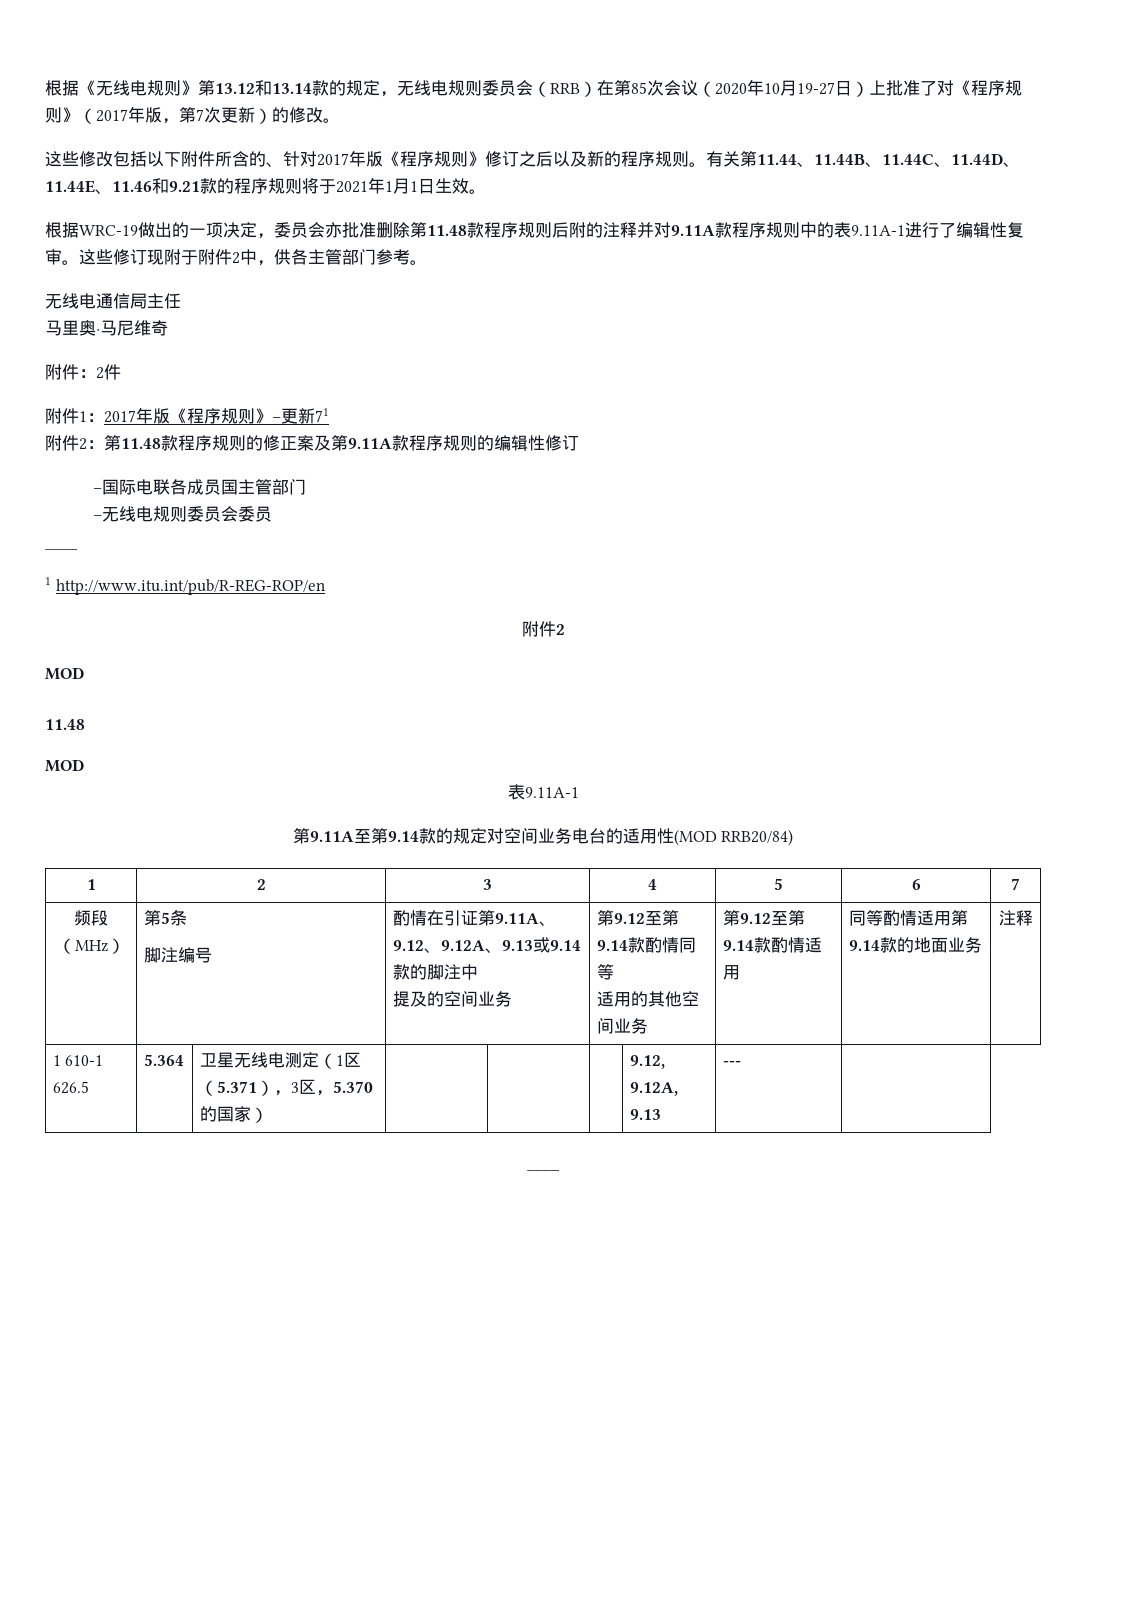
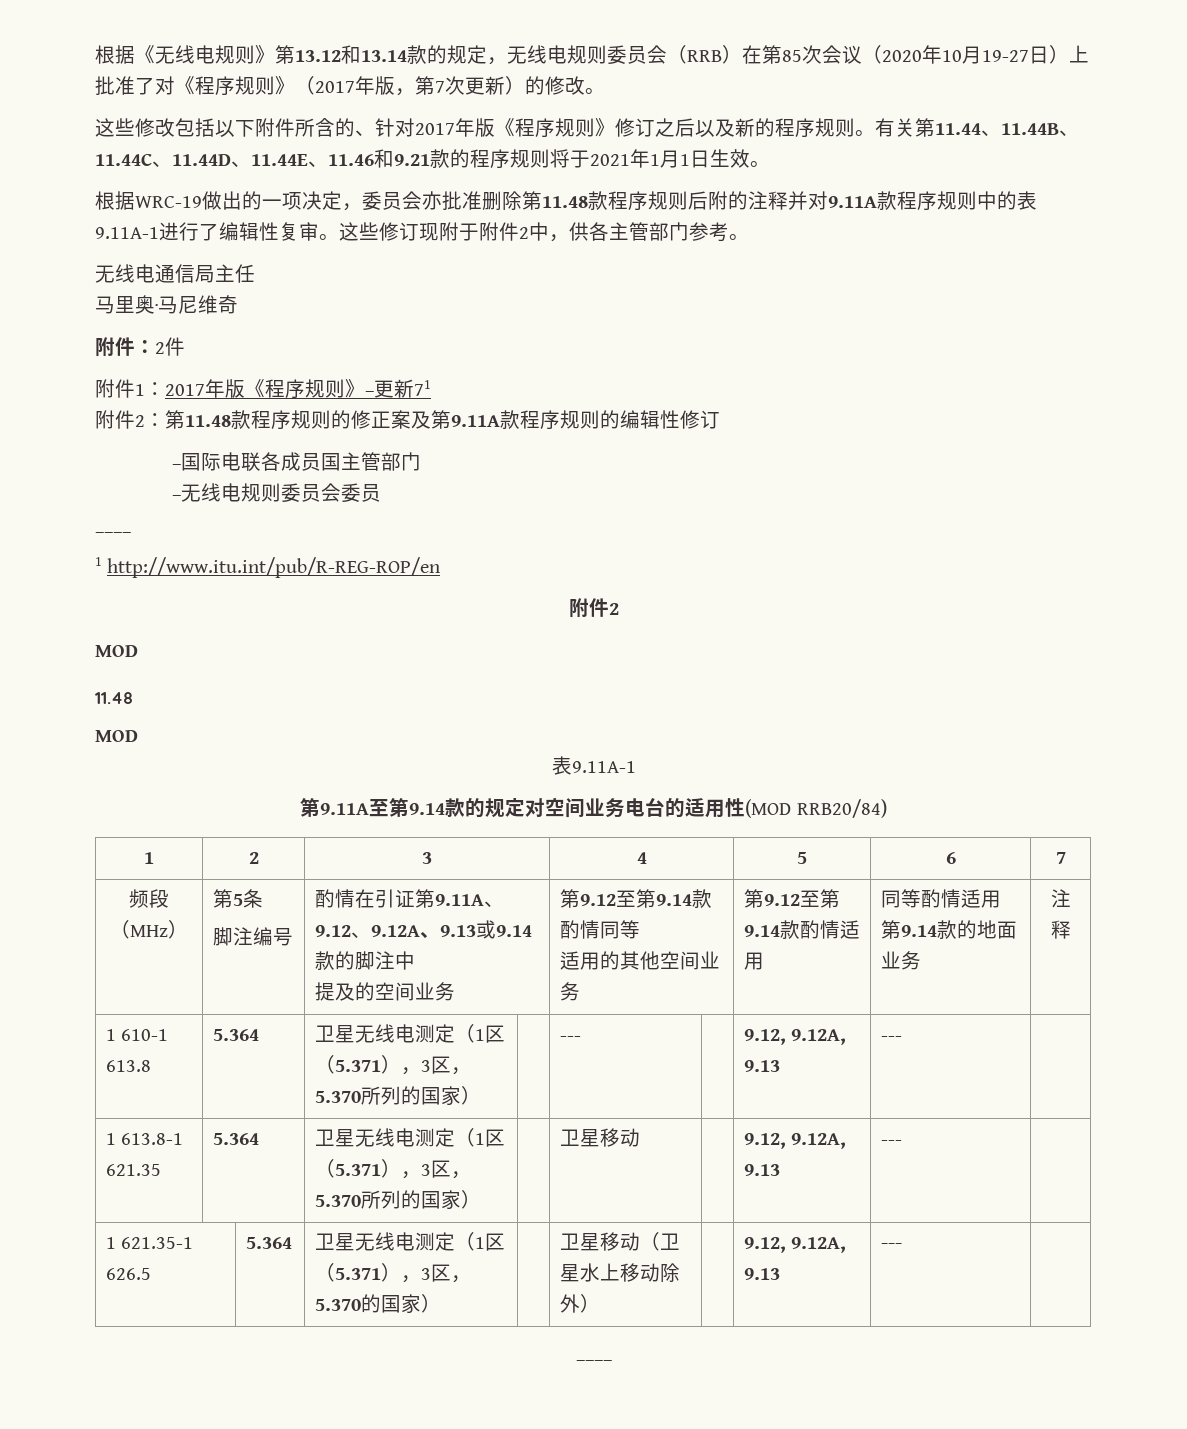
- 1 610-1 626.5 | 5.364 | 卫星无线电测定（1区（5.371），3区，5.370的国家） | | | | 9.12, 9.12A, 9.13 | --- |
+ 1 610-1 613.8 | 5.364 | 卫星无线电测定（1区（5.371），3区，5.370所列的国家） | | --- | | 9.12, 9.12A, 9.13 | --- |
+ 1 613.8-1 621.35 | 5.364 | 卫星无线电测定（1区（5.371），3区，5.370所列的国家） | | 卫星移动 | | 9.12, 9.12A, 9.13 | --- |
+ 1 621.35-1 626.5 | 5.364 | 卫星无线电测定（1区（5.371），3区，5.370的国家） | | 卫星移动（卫星水上移动除外） | | 9.12, 9.12A, 9.13 | --- |

